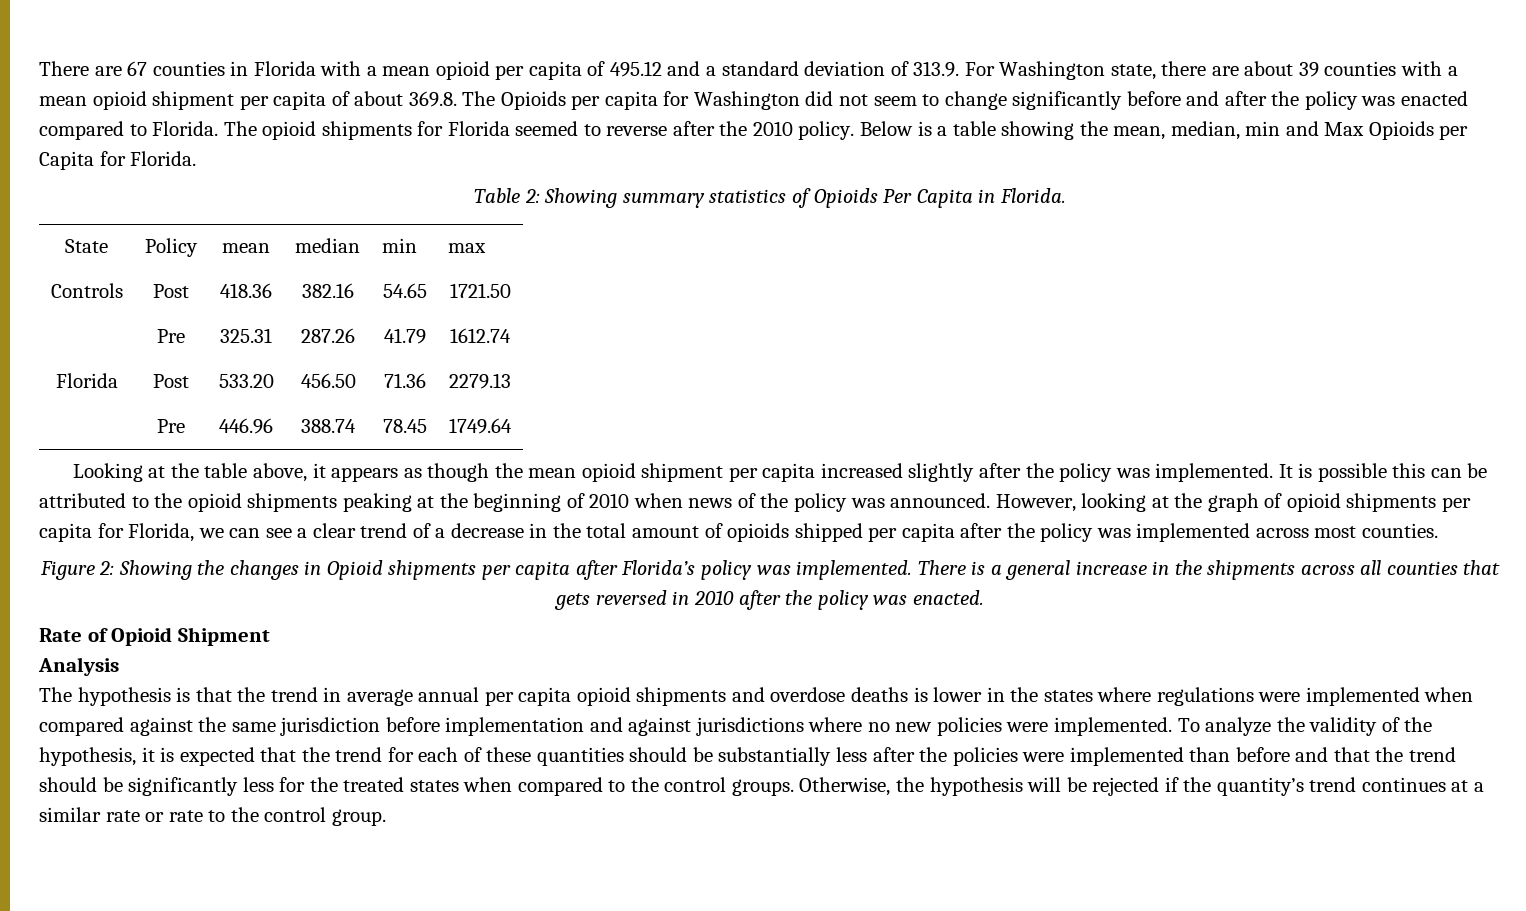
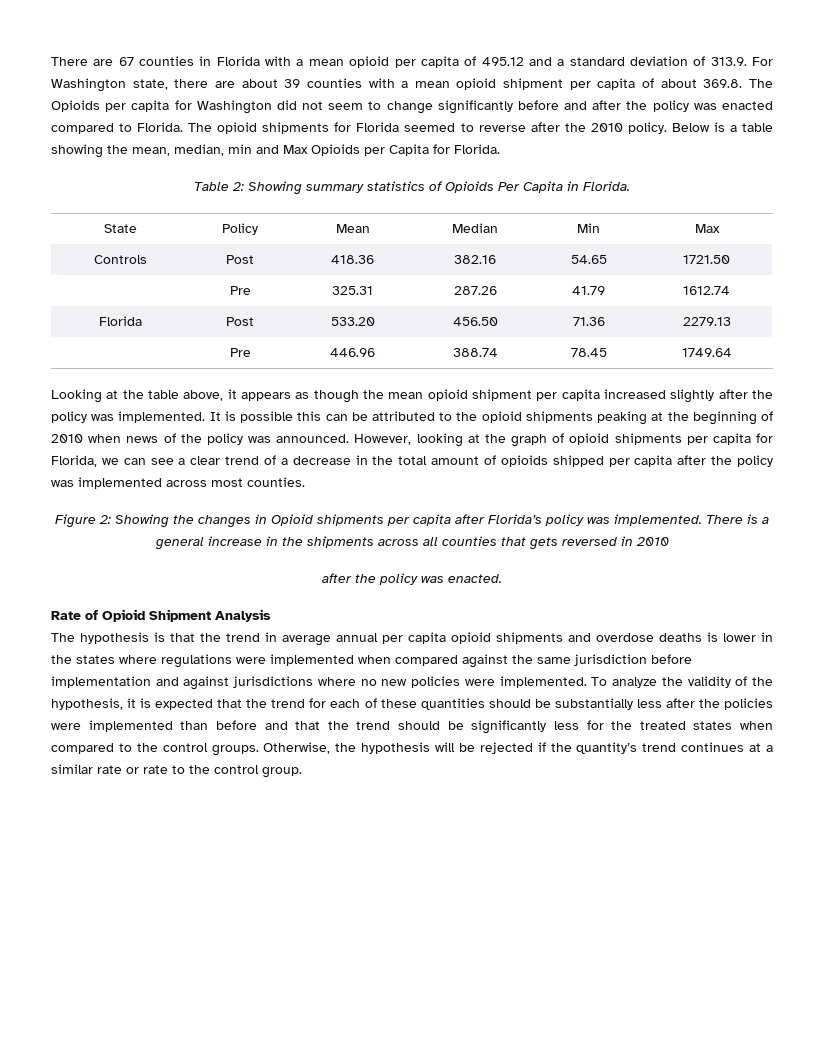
- State | Policy | mean | median | min | max
+ State | Policy | Mean | Median | Min | Max
- There is a general increase in the shipments across all counties that gets reversed in 2010 after the policy was enacted.
+ There is a general increase in the shipments across all counties that gets reversed in 2010
+ after the policy was enacted.
- Rate of Opioid Shipment
- Analysis
+ Rate of Opioid Shipment Analysis

